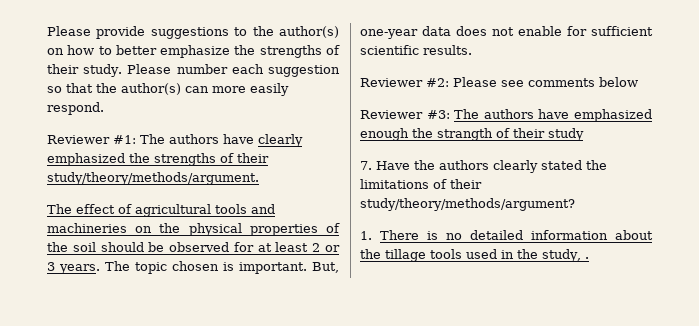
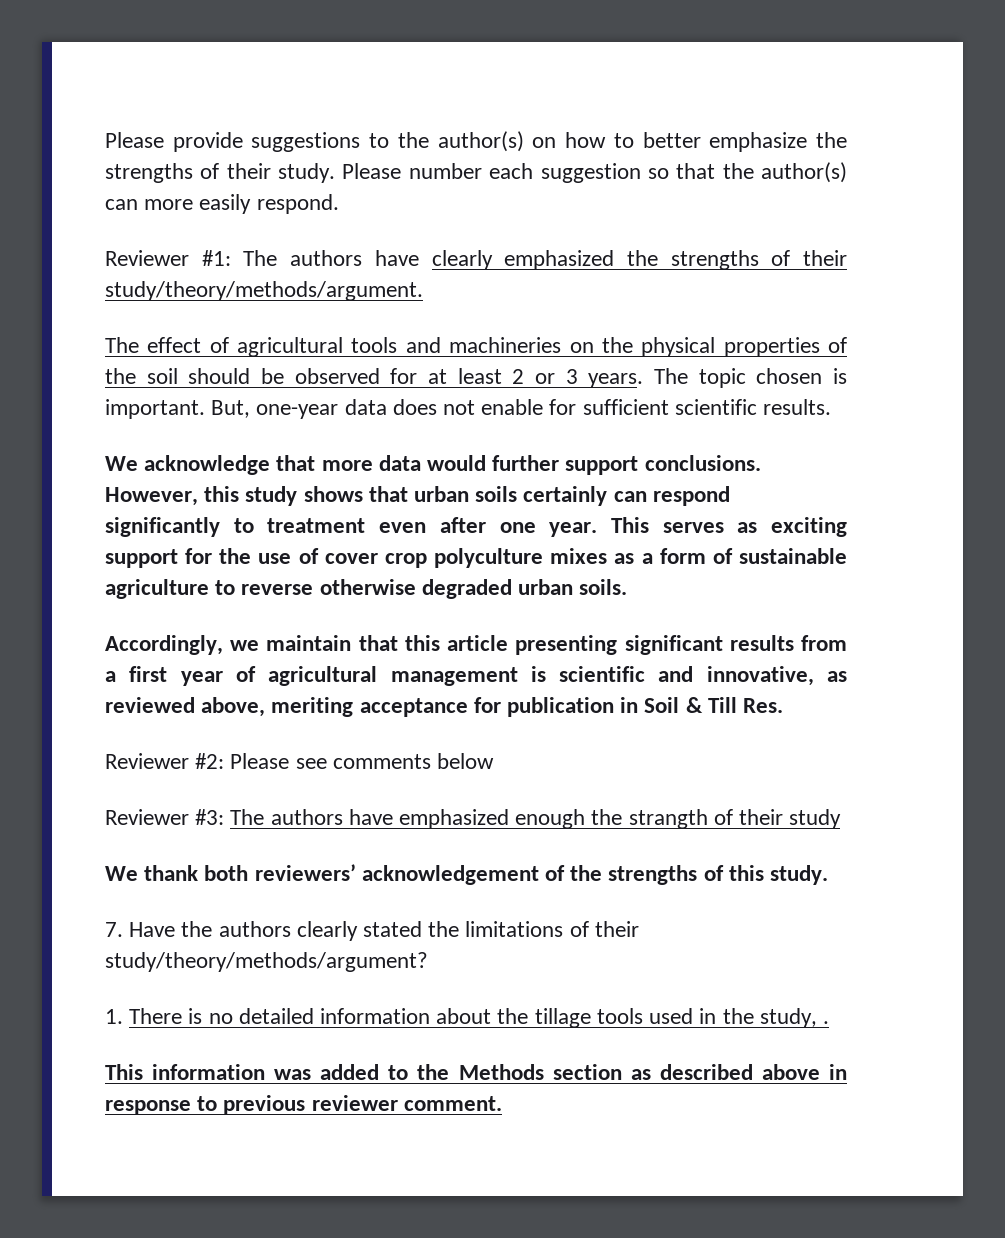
+ We acknowledge that more data would further support conclusions. However, this study shows that urban soils certainly can respond significantly to treatment even after one year. This serves as exciting support for the use of cover crop polyculture mixes as a form of sustainable agriculture to reverse otherwise degraded urban soils.
+ Accordingly, we maintain that this article presenting significant results from a first year of agricultural management is scientific and innovative, as reviewed above, meriting acceptance for publication in Soil & Till Res.
+ We thank both reviewers’ acknowledgement of the strengths of this study.
+ This information was added to the Methods section as described above in response to previous reviewer comment.

